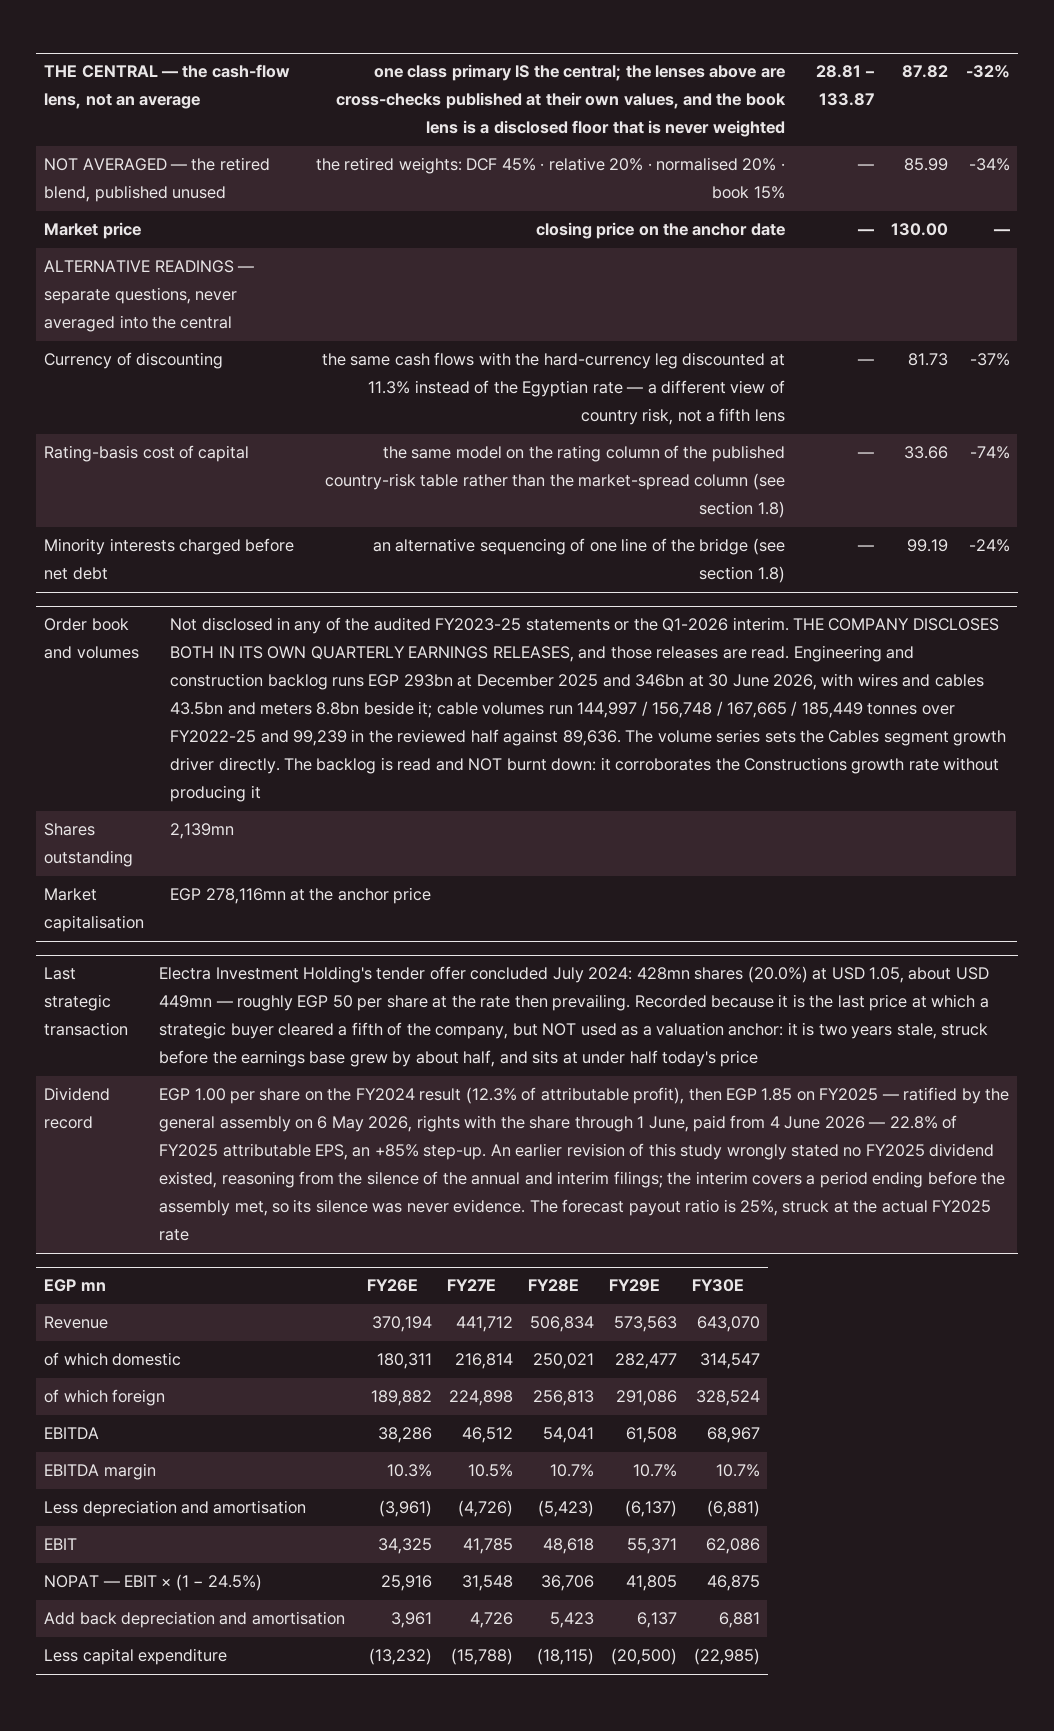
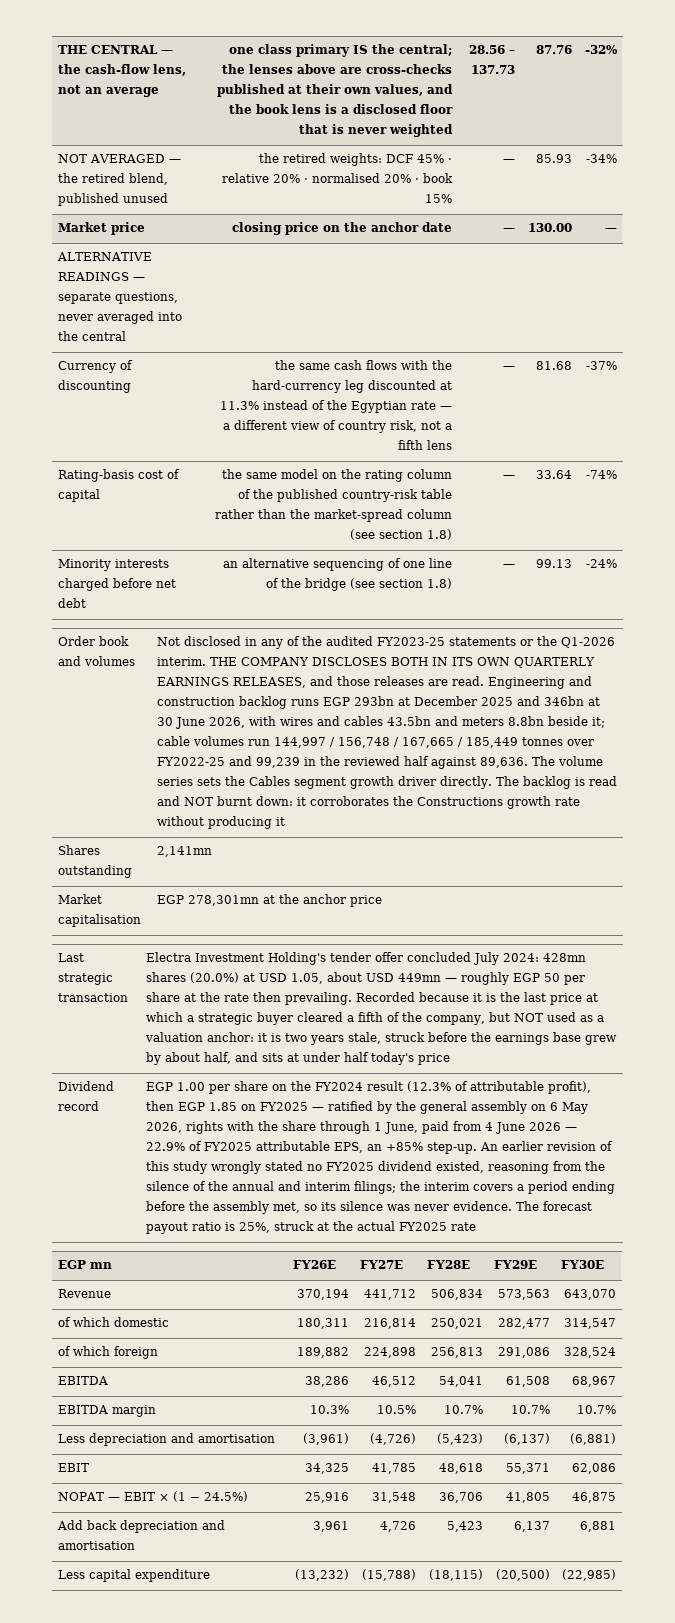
- 28.81 – 133.87 | 87.82
+ 28.56 – 137.73 | 87.76
- NOT AVERAGED — the retired blend, published unused | the retired weights: DCF 45% · relative 20% · normalised 20% · book 15% | — | 85.99 | -34%
+ NOT AVERAGED — the retired blend, published unused | the retired weights: DCF 45% · relative 20% · normalised 20% · book 15% | — | 85.93 | -34%
- Currency of discounting | the same cash flows with the hard-currency leg discounted at 11.3% instead of the Egyptian rate — a different view of country risk, not a fifth lens | — | 81.73 | -37%
+ Currency of discounting | the same cash flows with the hard-currency leg discounted at 11.3% instead of the Egyptian rate — a different view of country risk, not a fifth lens | — | 81.68 | -37%
- Rating-basis cost of capital | the same model on the rating column of the published country-risk table rather than the market-spread column (see section 1.8) | — | 33.66 | -74%
+ Rating-basis cost of capital | the same model on the rating column of the published country-risk table rather than the market-spread column (see section 1.8) | — | 33.64 | -74%
- Minority interests charged before net debt | an alternative sequencing of one line of the bridge (see section 1.8) | — | 99.19 | -24%
+ Minority interests charged before net debt | an alternative sequencing of one line of the bridge (see section 1.8) | — | 99.13 | -24%
- Shares outstanding | 2,139mn
+ Shares outstanding | 2,141mn
- Market capitalisation | EGP 278,116mn at the anchor price
+ Market capitalisation | EGP 278,301mn at the anchor price
- EGP 1.00 per share on the FY2024 result (12.3% of attributable profit), then EGP 1.85 on FY2025 — ratified by the general assembly on 6 May 2026, rights with the share through 1 June, paid from 4 June 2026 — 22.8% of FY2025 attributable EPS, an +85% step-up.
+ EGP 1.00 per share on the FY2024 result (12.3% of attributable profit), then EGP 1.85 on FY2025 — ratified by the general assembly on 6 May 2026, rights with the share through 1 June, paid from 4 June 2026 — 22.9% of FY2025 attributable EPS, an +85% step-up.

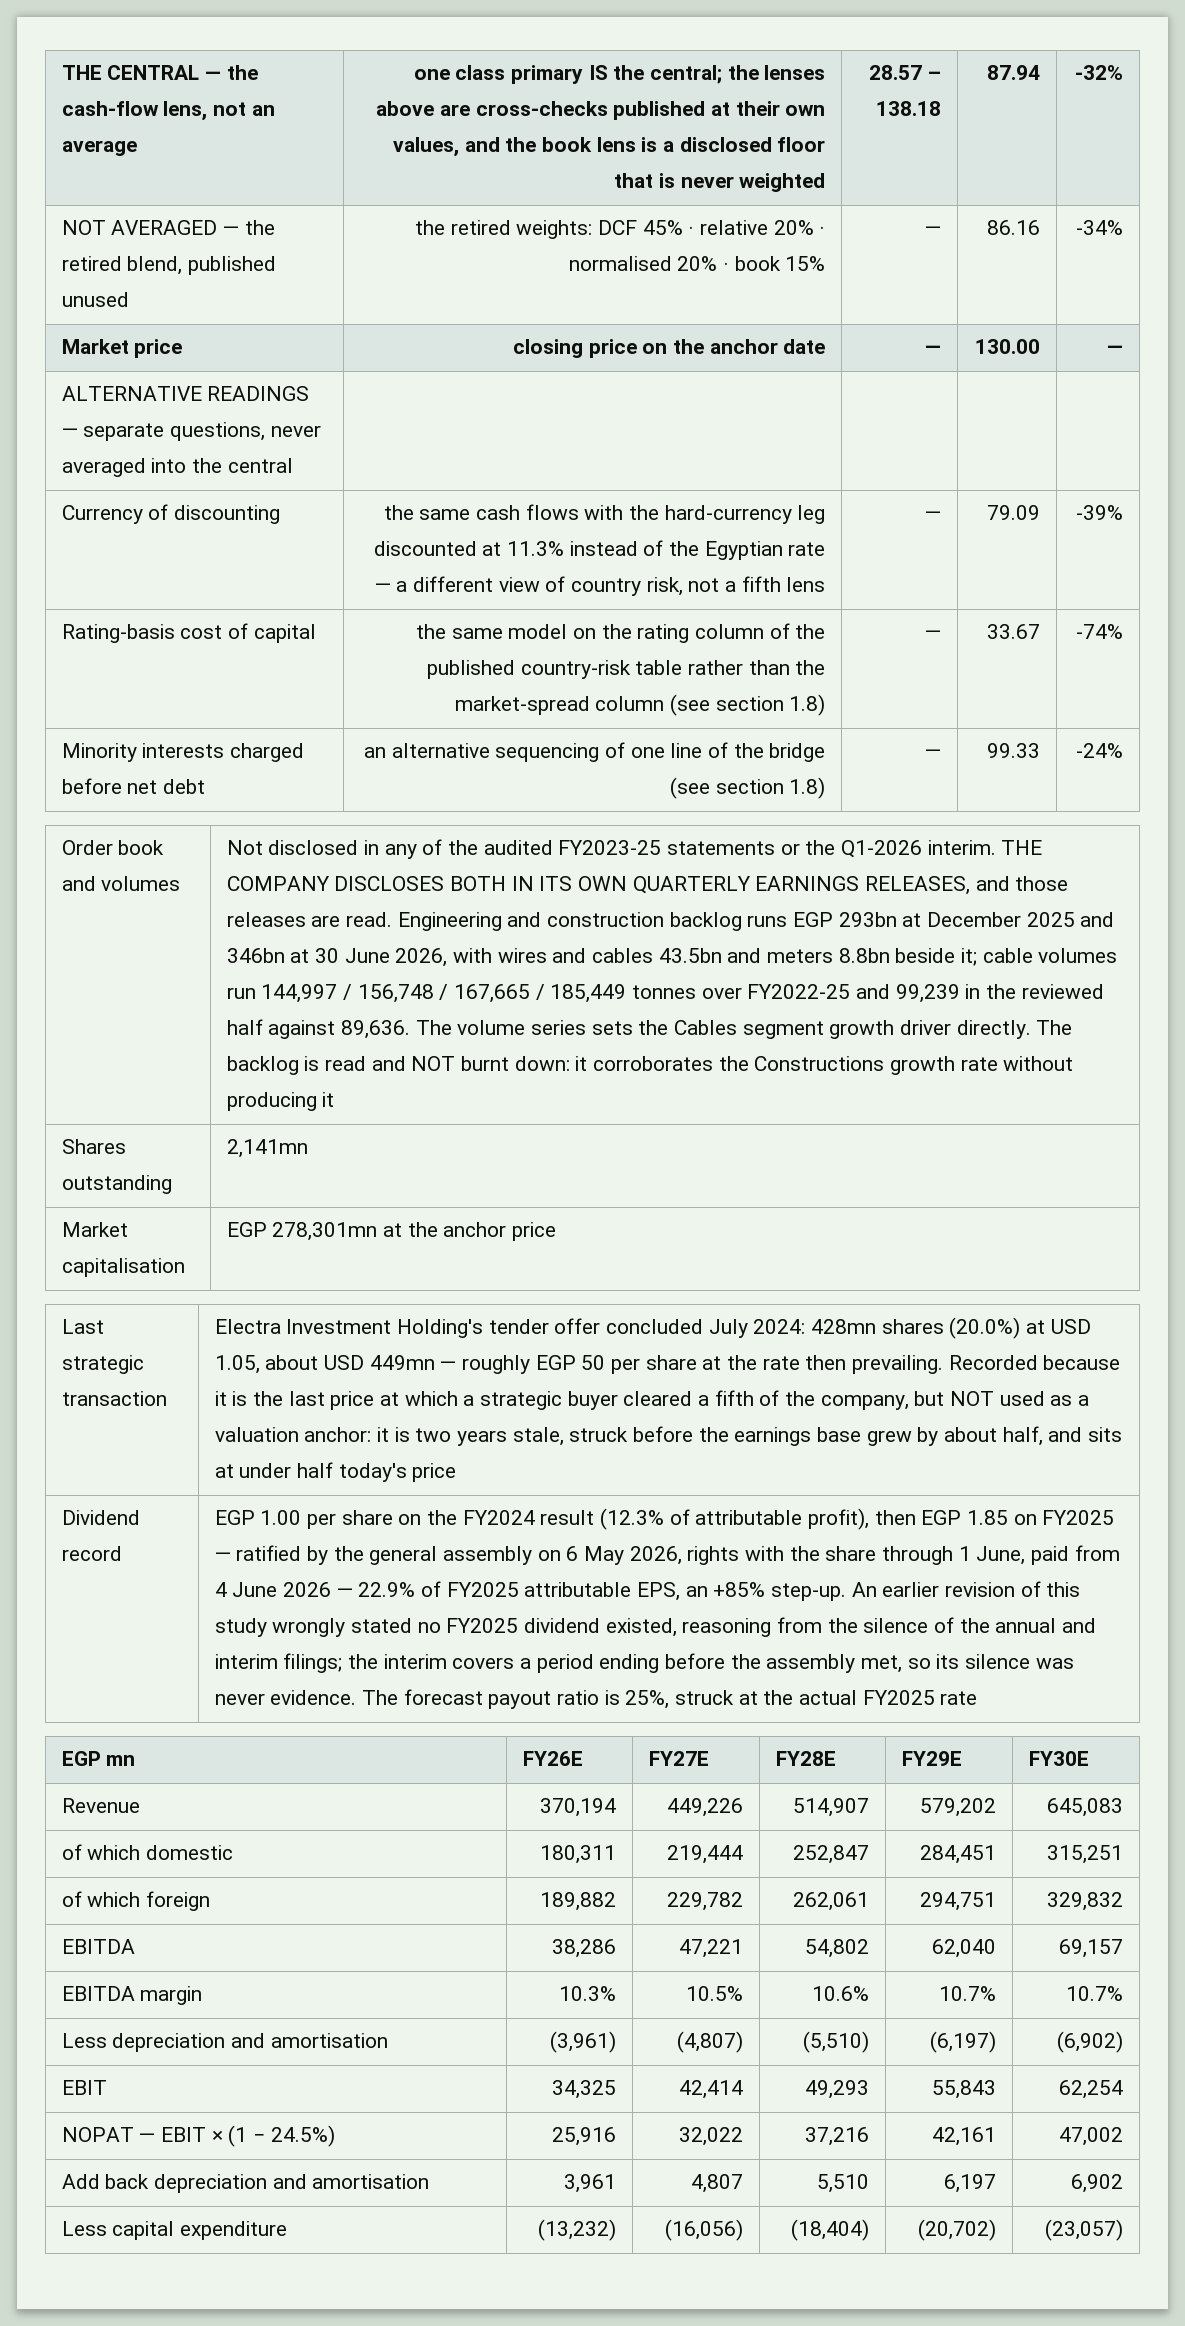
- 28.56 – 137.73 | 87.76
+ 28.57 – 138.18 | 87.94
- NOT AVERAGED — the retired blend, published unused | the retired weights: DCF 45% · relative 20% · normalised 20% · book 15% | — | 85.93 | -34%
+ NOT AVERAGED — the retired blend, published unused | the retired weights: DCF 45% · relative 20% · normalised 20% · book 15% | — | 86.16 | -34%
- Currency of discounting | the same cash flows with the hard-currency leg discounted at 11.3% instead of the Egyptian rate — a different view of country risk, not a fifth lens | — | 81.68 | -37%
+ Currency of discounting | the same cash flows with the hard-currency leg discounted at 11.3% instead of the Egyptian rate — a different view of country risk, not a fifth lens | — | 79.09 | -39%
- Rating-basis cost of capital | the same model on the rating column of the published country-risk table rather than the market-spread column (see section 1.8) | — | 33.64 | -74%
+ Rating-basis cost of capital | the same model on the rating column of the published country-risk table rather than the market-spread column (see section 1.8) | — | 33.67 | -74%
- Minority interests charged before net debt | an alternative sequencing of one line of the bridge (see section 1.8) | — | 99.13 | -24%
+ Minority interests charged before net debt | an alternative sequencing of one line of the bridge (see section 1.8) | — | 99.33 | -24%
- Revenue | 370,194 | 441,712 | 506,834 | 573,563 | 643,070
+ Revenue | 370,194 | 449,226 | 514,907 | 579,202 | 645,083
- of which domestic | 180,311 | 216,814 | 250,021 | 282,477 | 314,547
+ of which domestic | 180,311 | 219,444 | 252,847 | 284,451 | 315,251
- of which foreign | 189,882 | 224,898 | 256,813 | 291,086 | 328,524
- EBITDA | 38,286 | 46,512 | 54,041 | 61,508 | 68,967
+ of which foreign | 189,882 | 229,782 | 262,061 | 294,751 | 329,832
+ EBITDA | 38,286 | 47,221 | 54,802 | 62,040 | 69,157
- EBITDA margin | 10.3% | 10.5% | 10.7% | 10.7% | 10.7%
+ EBITDA margin | 10.3% | 10.5% | 10.6% | 10.7% | 10.7%
- Less depreciation and amortisation | (3,961) | (4,726) | (5,423) | (6,137) | (6,881)
- EBIT | 34,325 | 41,785 | 48,618 | 55,371 | 62,086
+ Less depreciation and amortisation | (3,961) | (4,807) | (5,510) | (6,197) | (6,902)
+ EBIT | 34,325 | 42,414 | 49,293 | 55,843 | 62,254
- NOPAT — EBIT × (1 − 24.5%) | 25,916 | 31,548 | 36,706 | 41,805 | 46,875
+ NOPAT — EBIT × (1 − 24.5%) | 25,916 | 32,022 | 37,216 | 42,161 | 47,002
- Add back depreciation and amortisation | 3,961 | 4,726 | 5,423 | 6,137 | 6,881
+ Add back depreciation and amortisation | 3,961 | 4,807 | 5,510 | 6,197 | 6,902
- Less capital expenditure | (13,232) | (15,788) | (18,115) | (20,500) | (22,985)
+ Less capital expenditure | (13,232) | (16,056) | (18,404) | (20,702) | (23,057)

